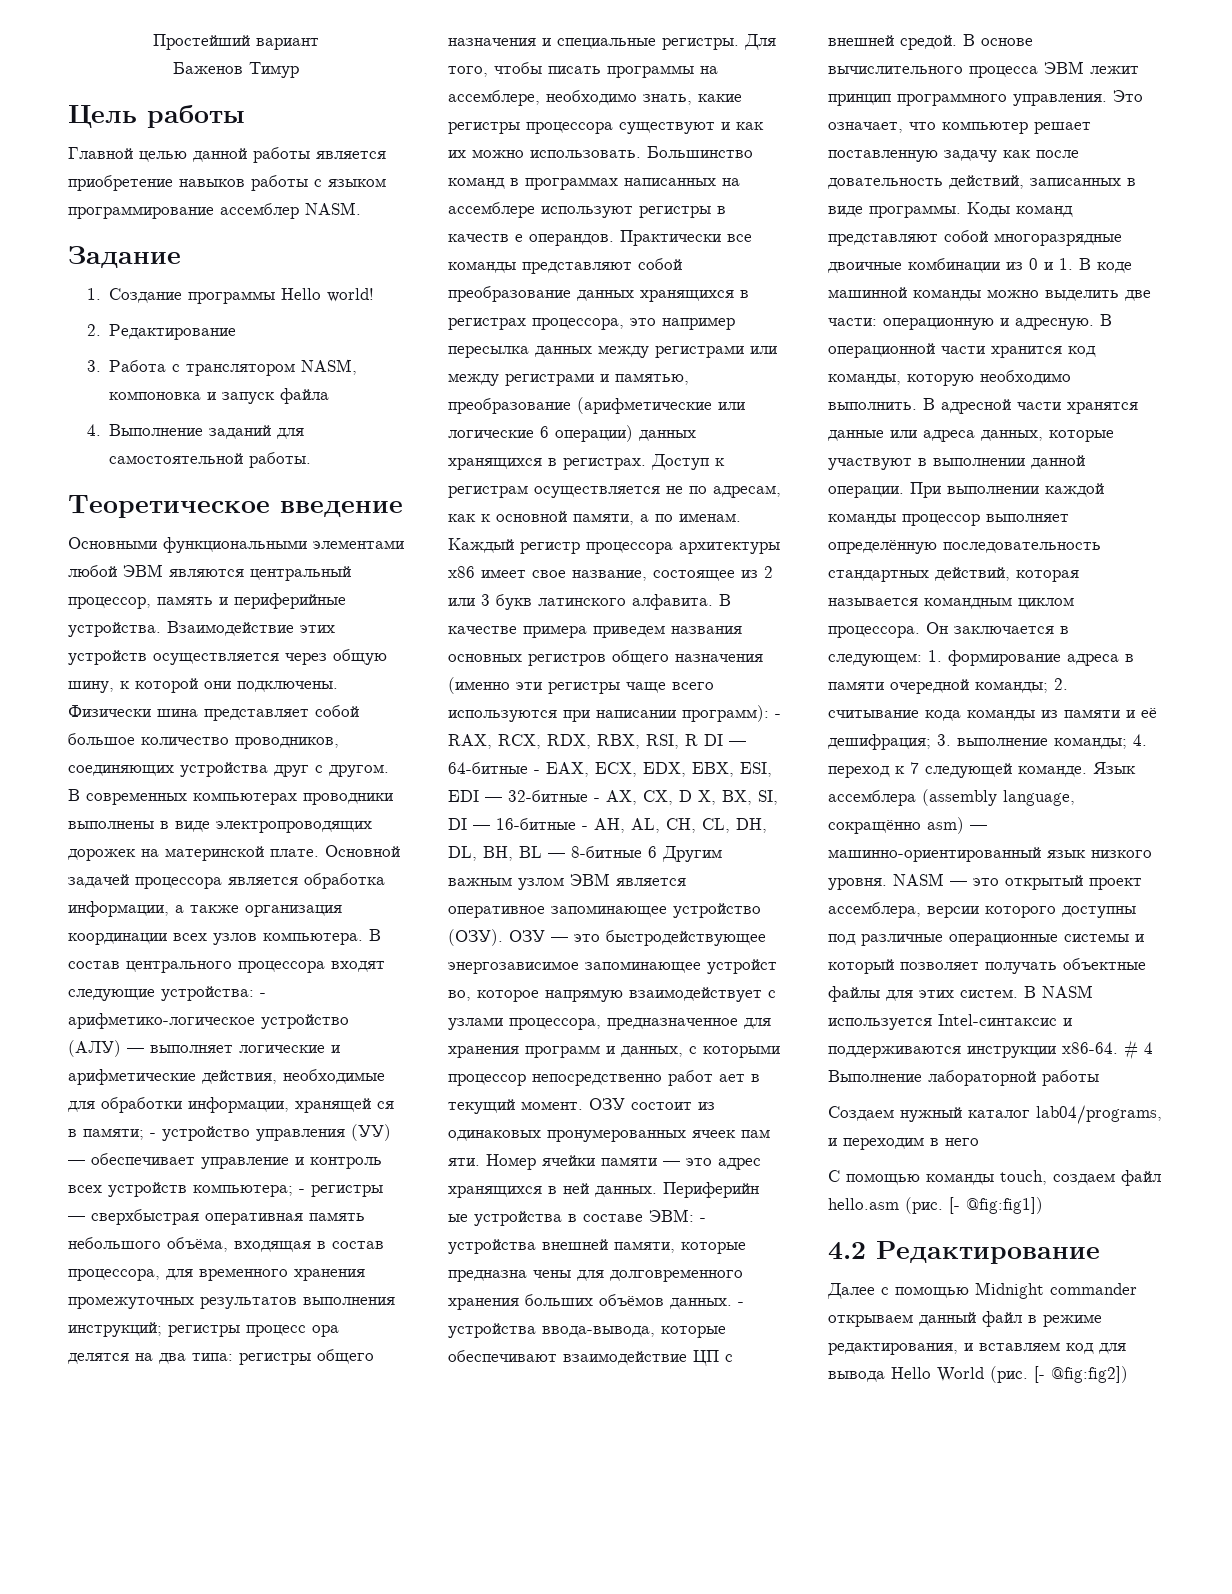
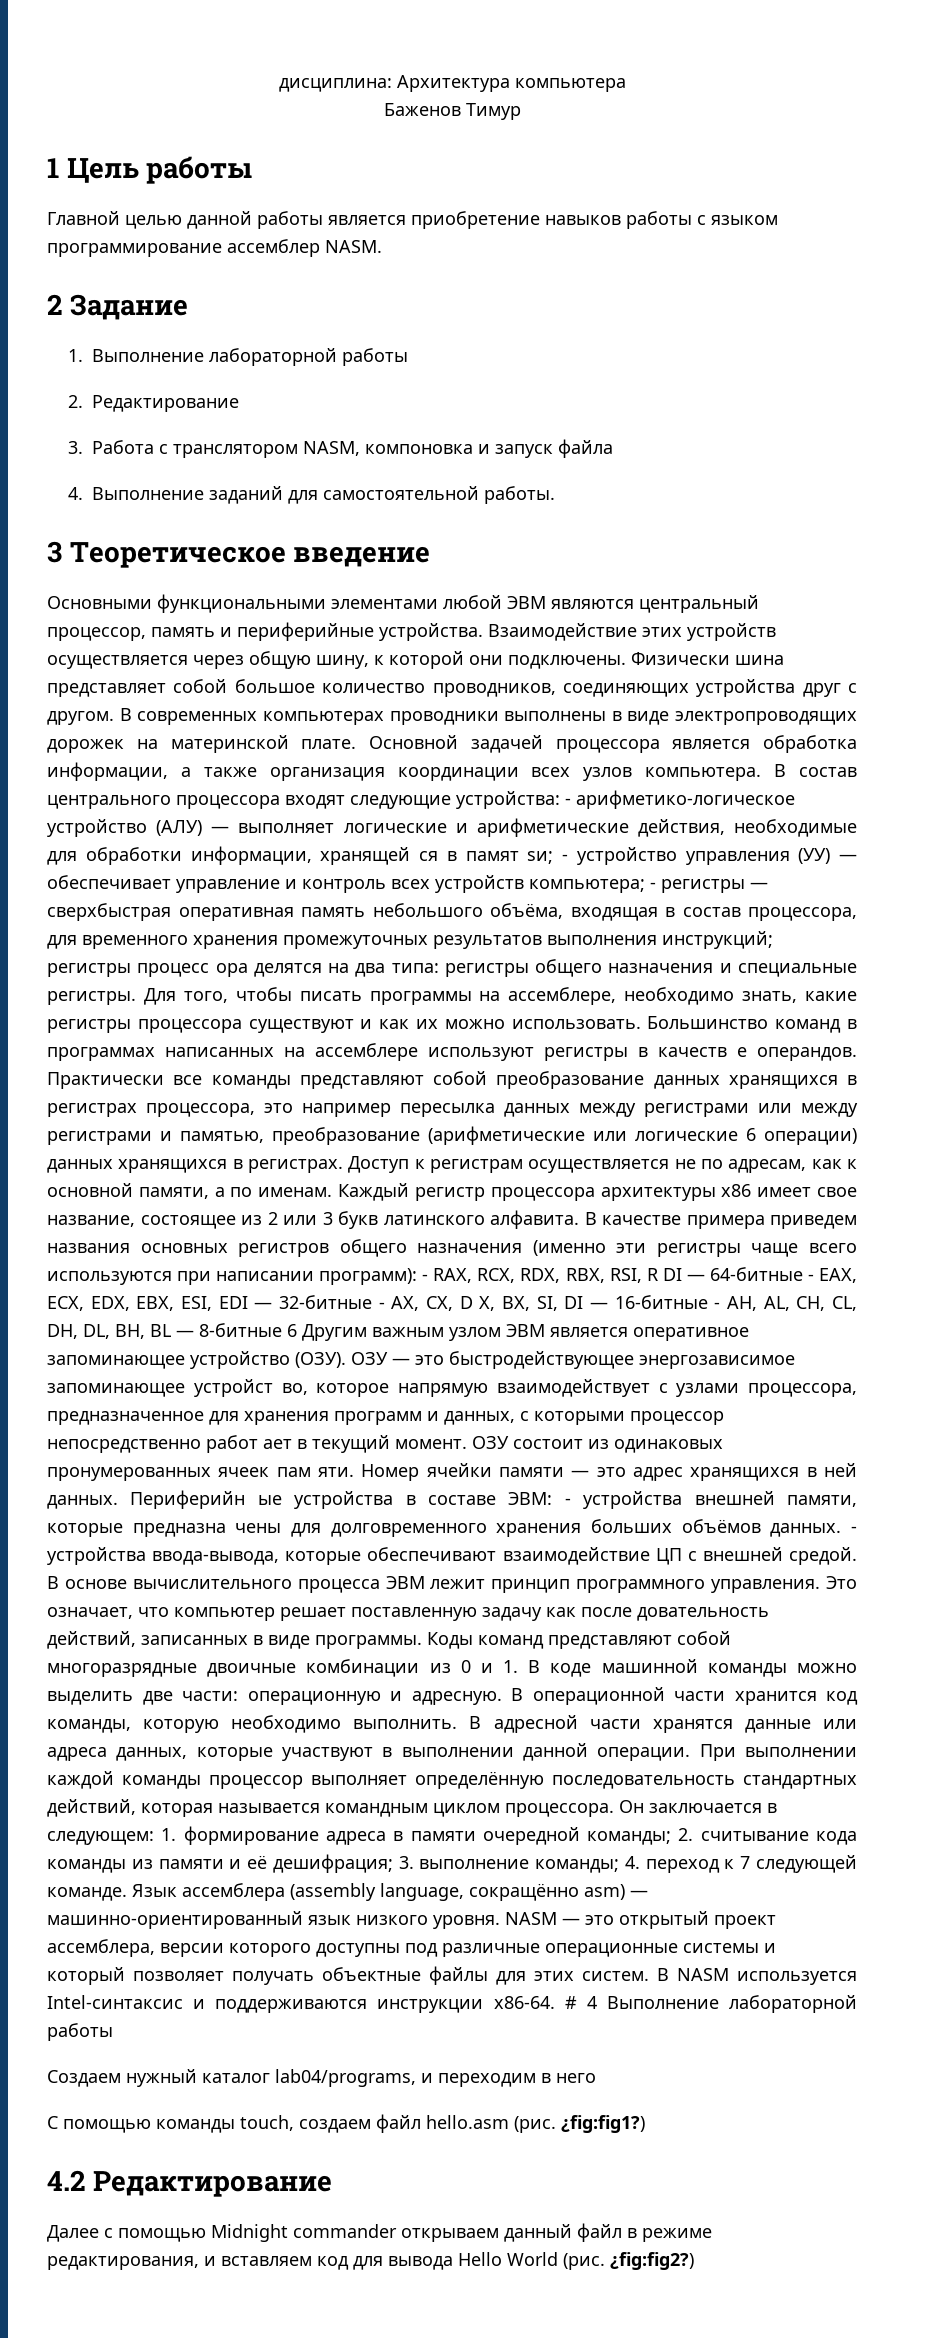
- Простейший вариант
+ дисциплина: Архитектура компьютера
- Цель работы
+ 1 Цель работы
- Задание
+ 2 Задание
- 1. Создание программы Hello world!
+ 1. Выполнение лабораторной работы
- Теоретическое введение
+ 3 Теоретическое введение
- - арифметико-логическое устройство (АЛУ) — выполняет логические и арифметические действия, необходимые для обработки информации, хранящей ся в памяти;
+ - арифметико-логическое устройство (АЛУ) — выполняет логические и арифметические действия, необходимые для обработки информации, хранящей ся в памят sи;
- [- @fig:fig1])
+ ¿fig:fig1?)
- [- @fig:fig2])
+ ¿fig:fig2?)

